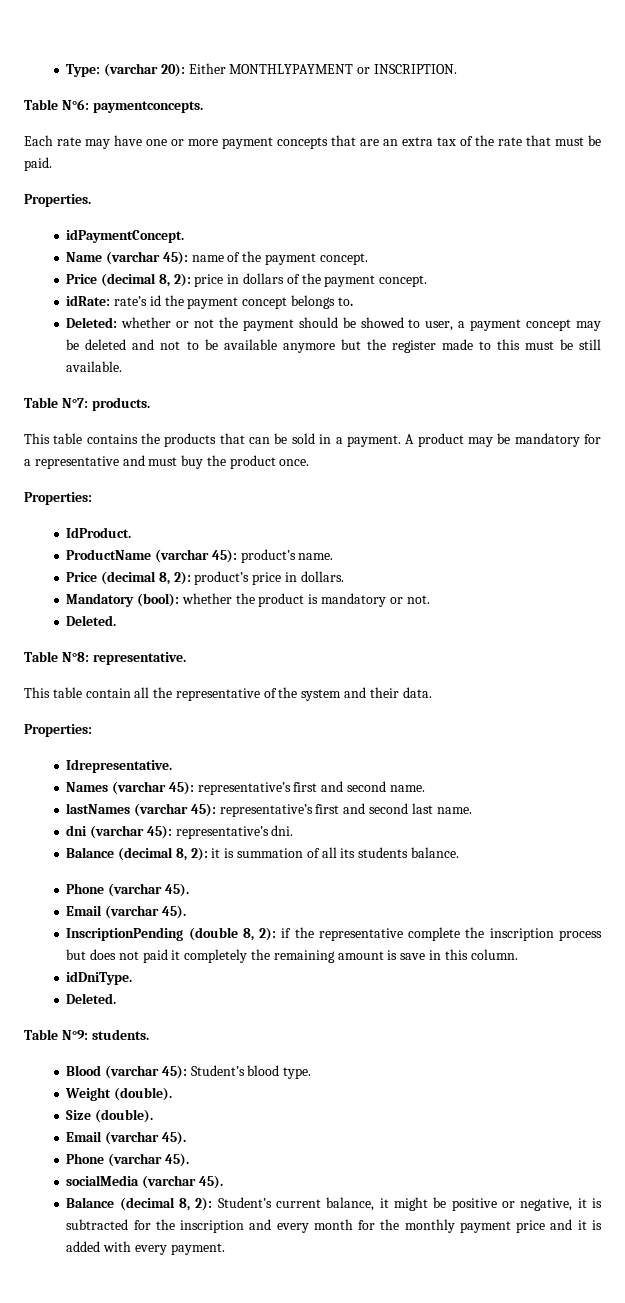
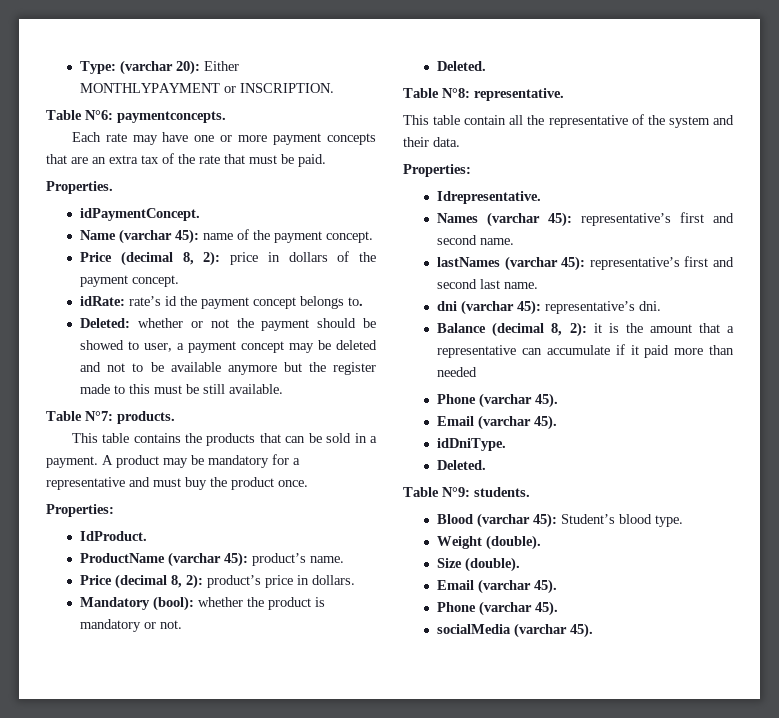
- Balance (decimal 8, 2): it is summation of all its students balance.
+ Balance (decimal 8, 2): it is the amount that a representative can accumulate if it paid more than needed
- InscriptionPending (double 8, 2): if the representative complete the inscription process but does not paid it completely the remaining amount is save in this column.
- Balance (decimal 8, 2): Student’s current balance, it might be positive or negative, it is subtracted for the inscription and every month for the monthly payment price and it is added with every payment.

